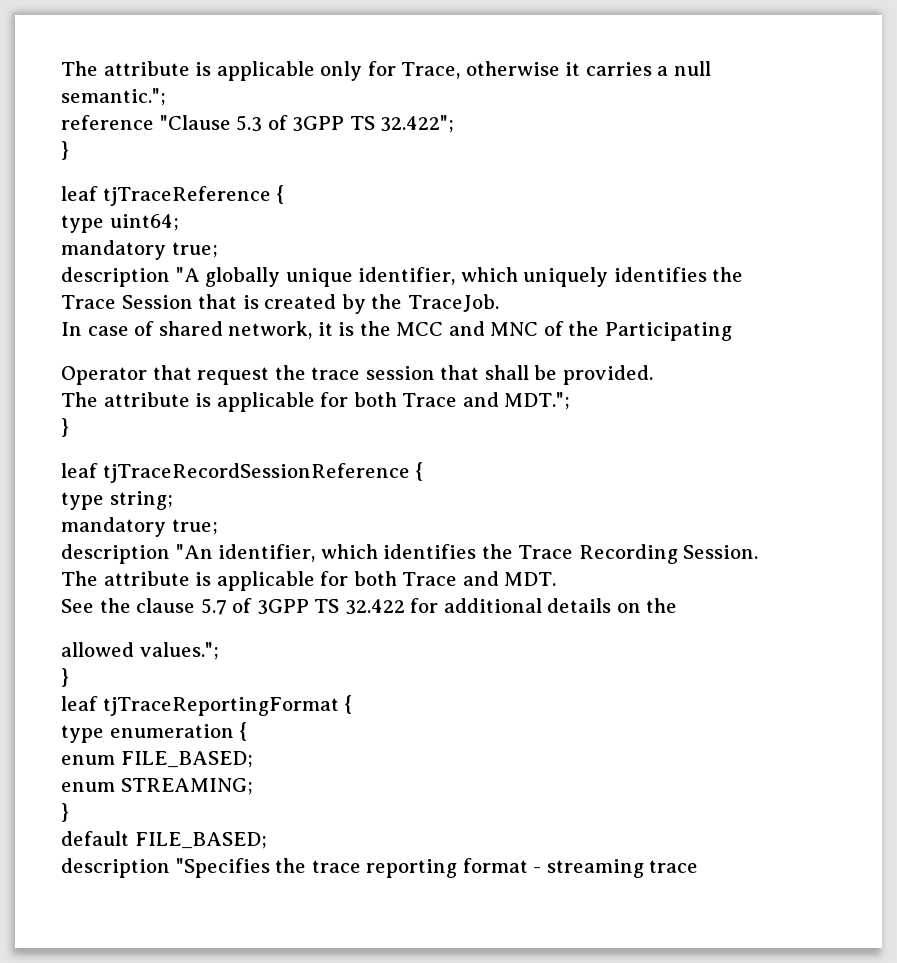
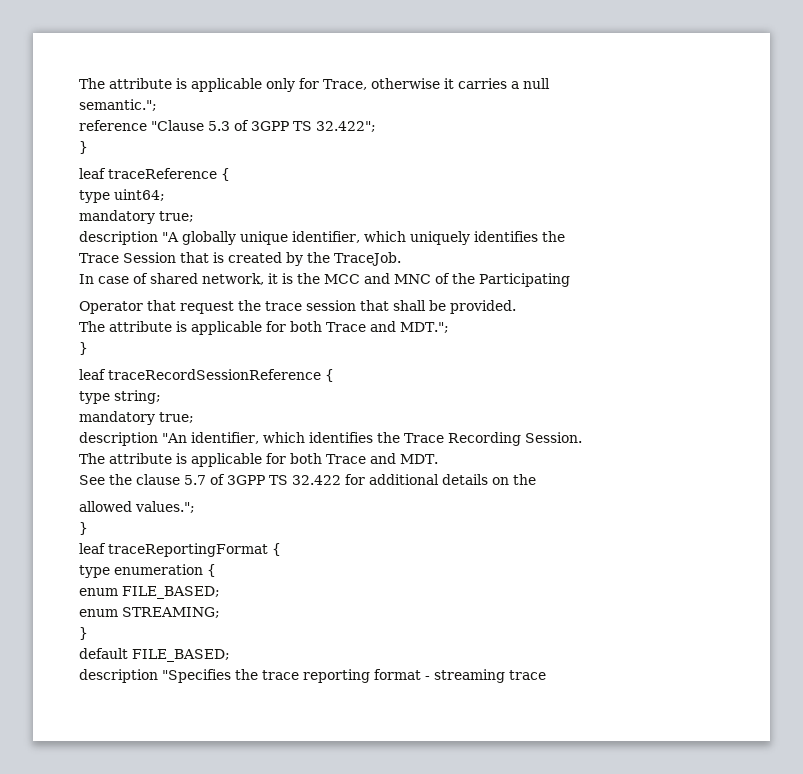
- leaf tjTraceReference {
+ leaf traceReference {
- leaf tjTraceRecordSessionReference {
+ leaf traceRecordSessionReference {
- leaf tjTraceReportingFormat {
+ leaf traceReportingFormat {

